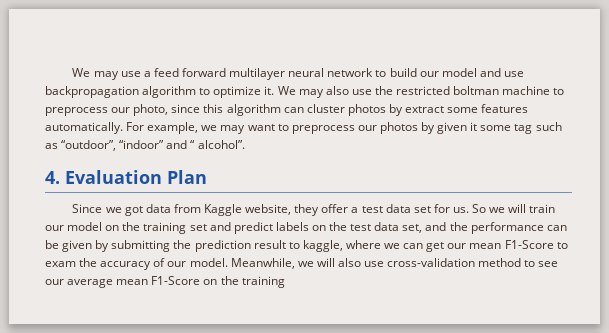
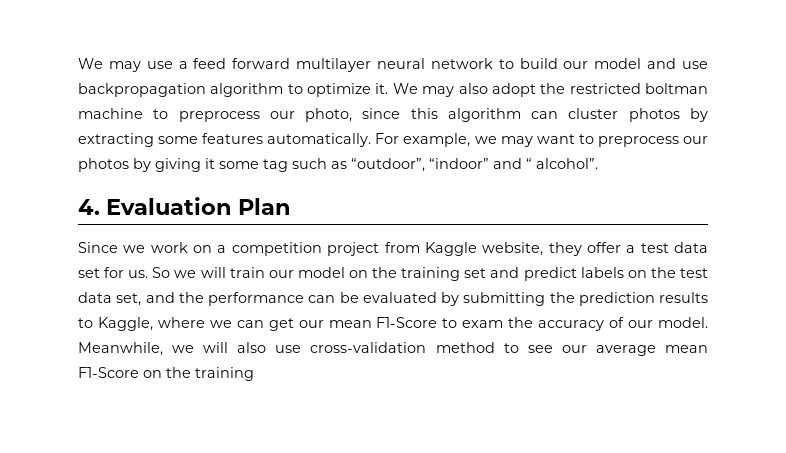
- We may also use the restricted boltman machine to preprocess our photo, since this algorithm can cluster photos by extract some features automatically.
+ We may also adopt the restricted boltman machine to preprocess our photo, since this algorithm can cluster photos by extracting some features automatically.
- For example, we may want to preprocess our photos by given it some tag such as “outdoor”, “indoor” and “ alcohol”.
+ For example, we may want to preprocess our photos by giving it some tag such as “outdoor”, “indoor” and “ alcohol”.
- Since we got data from Kaggle website, they offer a test data set for us.
+ Since we work on a competition project from Kaggle website, they offer a test data set for us.
- So we will train our model on the training set and predict labels on the test data set, and the performance can be given by submitting the prediction result to kaggle, where we can get our mean F1-Score to exam the accuracy of our model.
+ So we will train our model on the training set and predict labels on the test data set, and the performance can be evaluated by submitting the prediction results to Kaggle, where we can get our mean F1-Score to exam the accuracy of our model.

